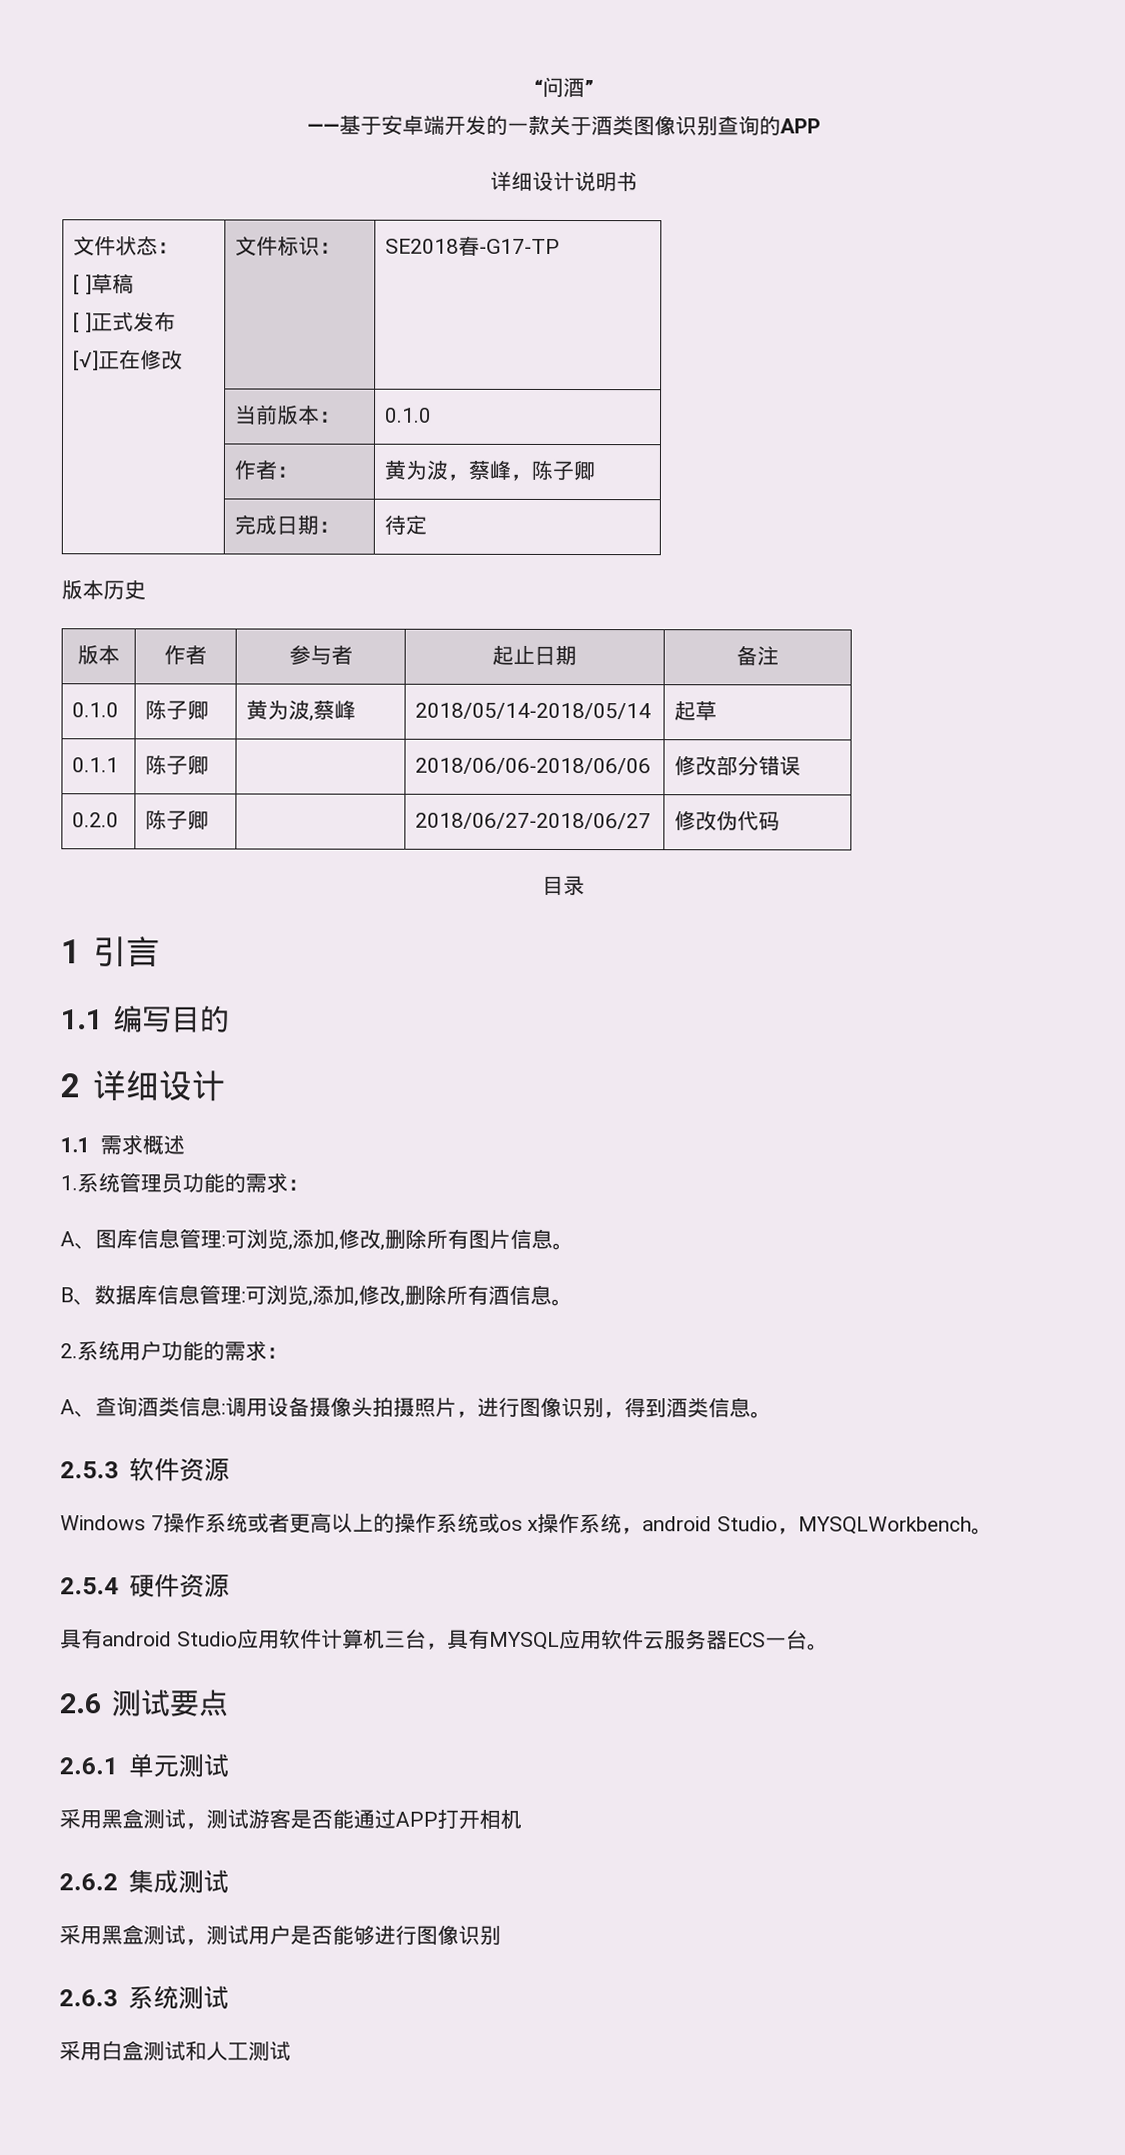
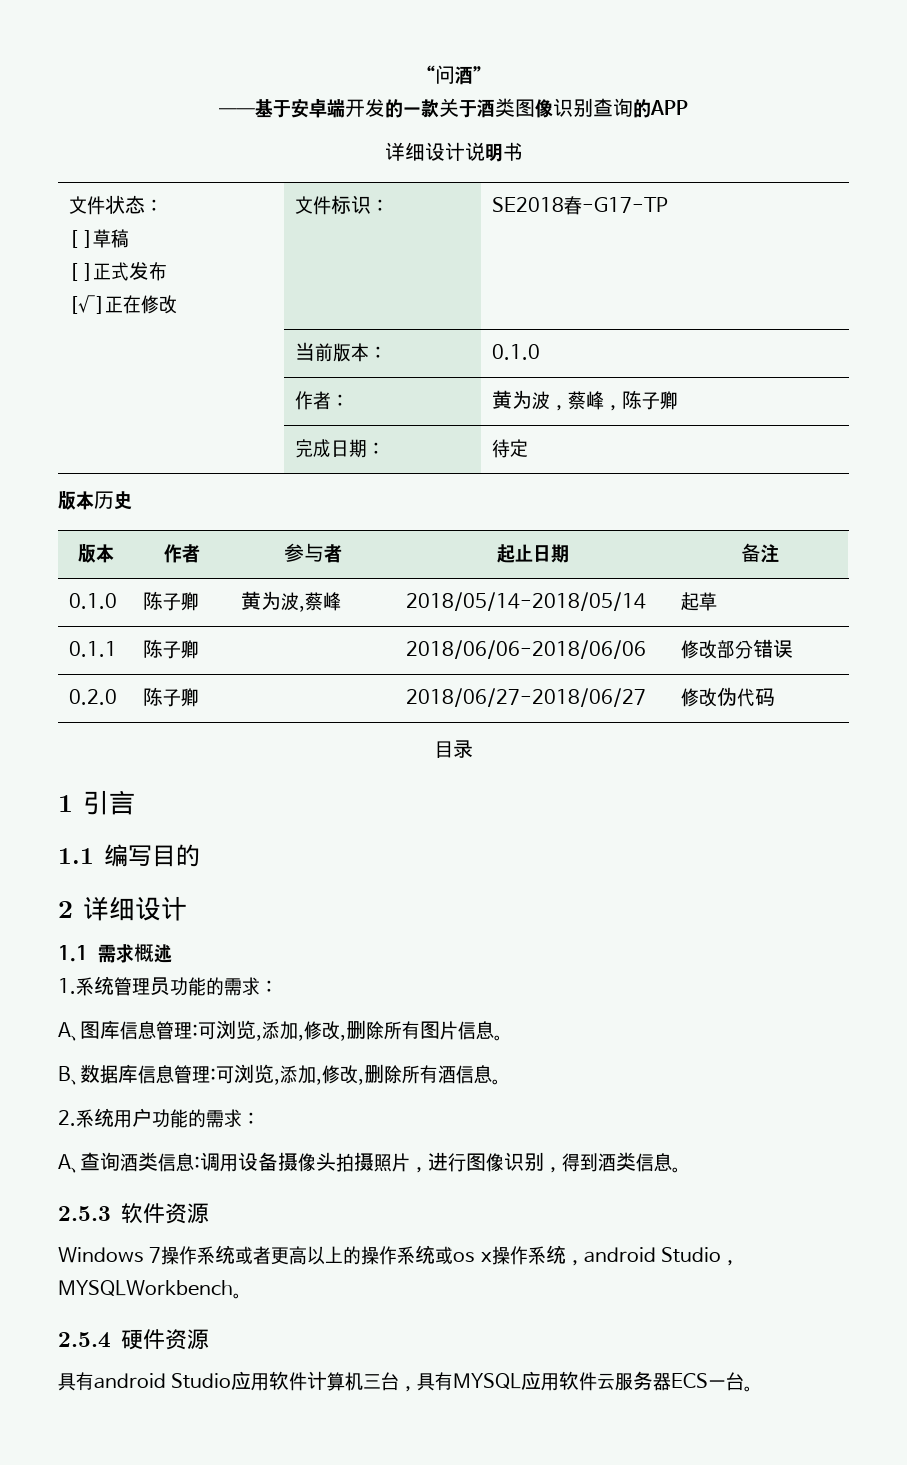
- 2.6测试要点
- 2.6.1单元测试
- 采用黑盒测试，测试游客是否能通过APP打开相机
- 2.6.2集成测试
- 采用黑盒测试，测试用户是否能够进行图像识别
- 2.6.3系统测试
- 采用白盒测试和人工测试

